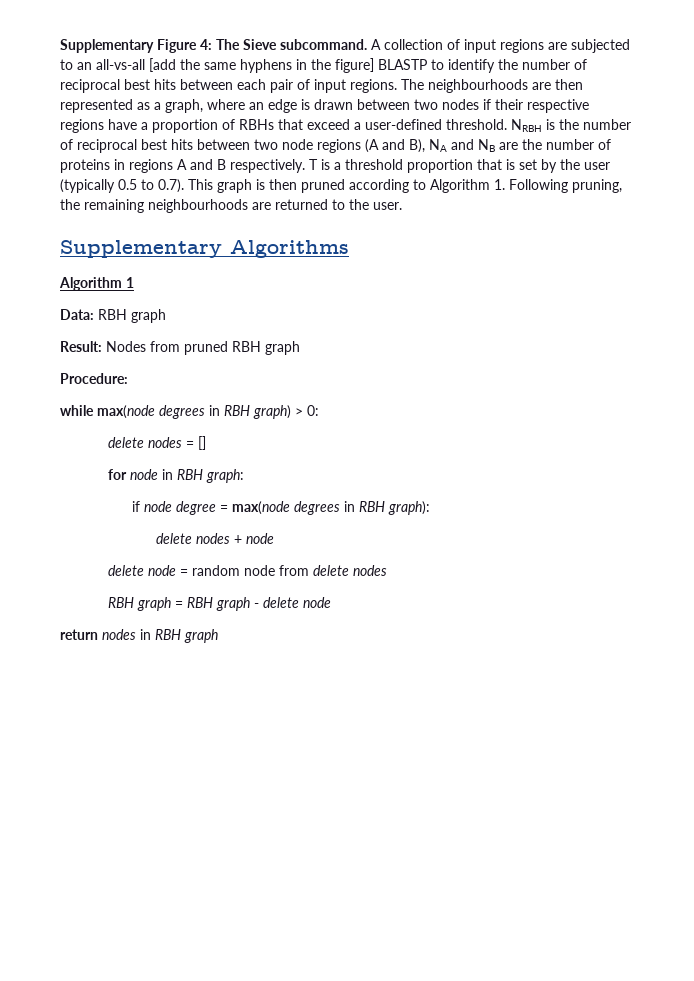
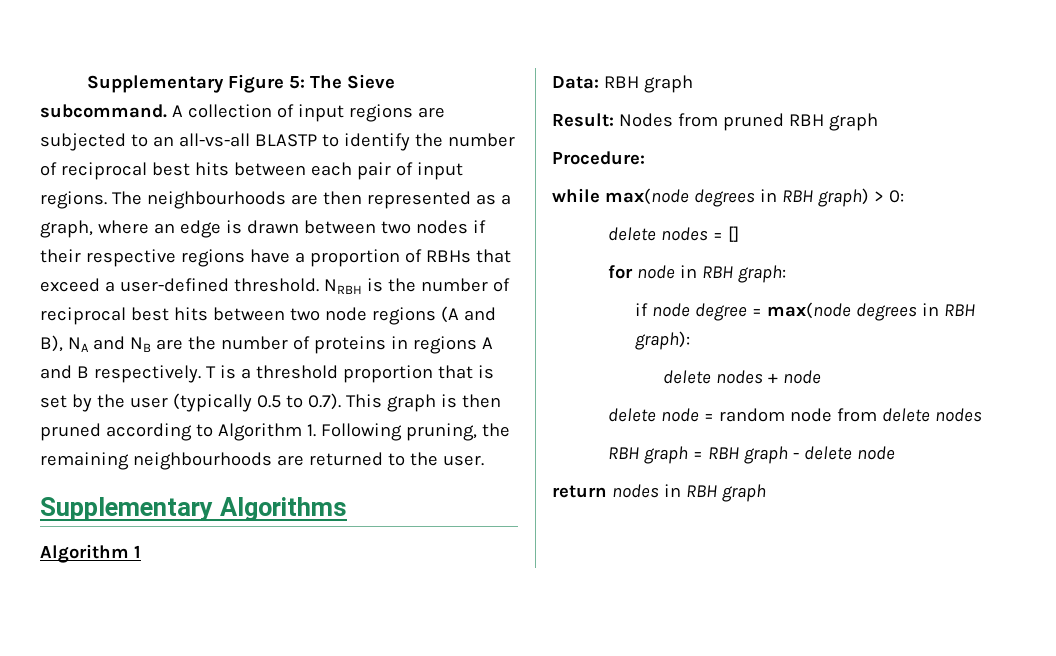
- Supplementary Figure 4: The Sieve subcommand.
+ Supplementary Figure 5: The Sieve subcommand.
- A collection of input regions are subjected to an all-vs-all [add the same hyphens in the figure] BLASTP to identify the number of reciprocal best hits between each pair of input regions.
+ A collection of input regions are subjected to an all-vs-all BLASTP to identify the number of reciprocal best hits between each pair of input regions.

